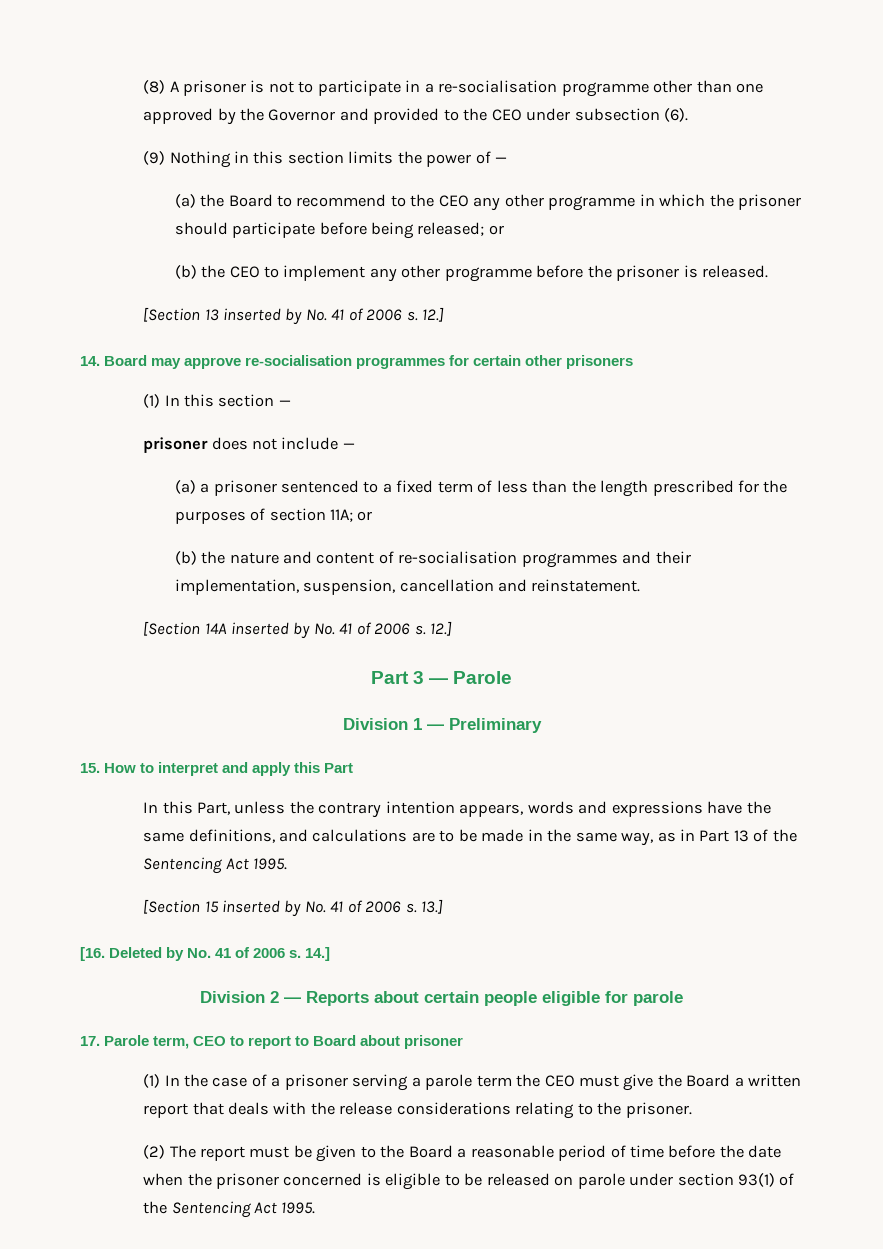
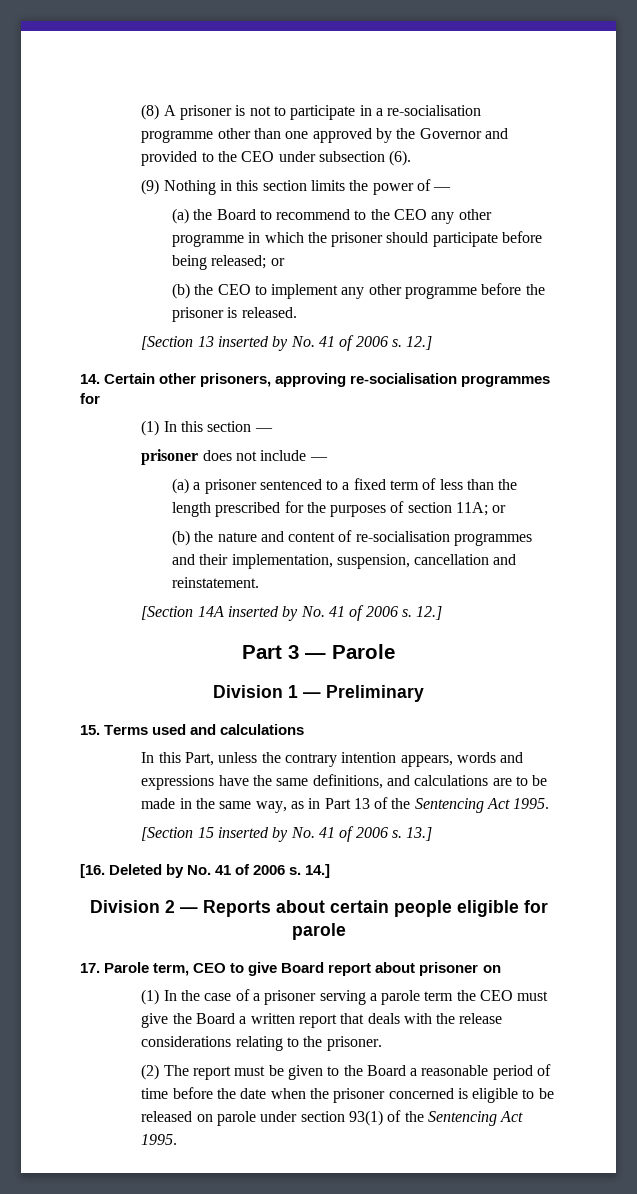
- 14. Board may approve re-socialisation programmes for certain other prisoners
+ 14. Certain other prisoners, approving re-socialisation programmes for
- 15. How to interpret and apply this Part
+ 15. Terms used and calculations
- 17. Parole term, CEO to report to Board about prisoner
+ 17. Parole term, CEO to give Board report about prisoner on

